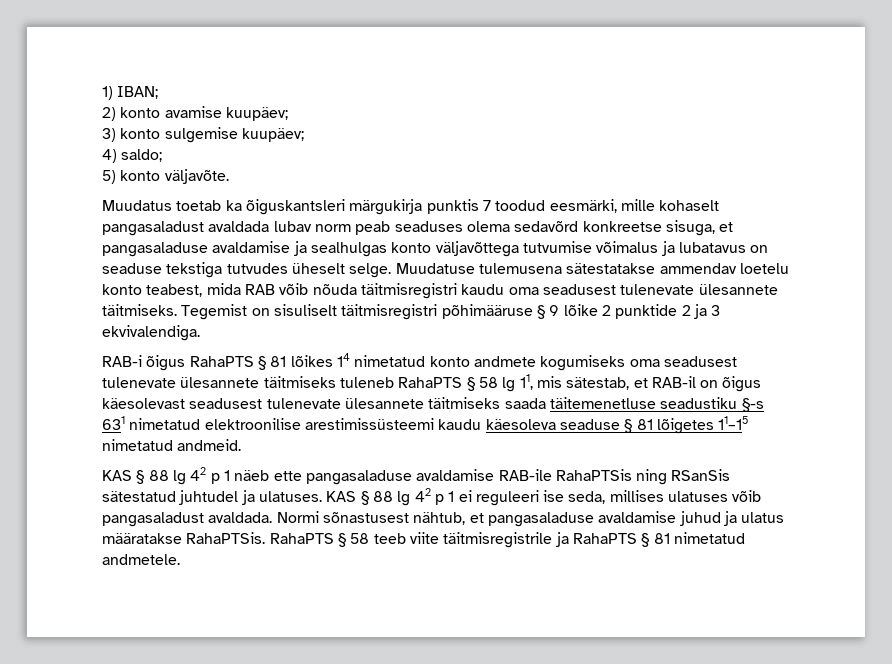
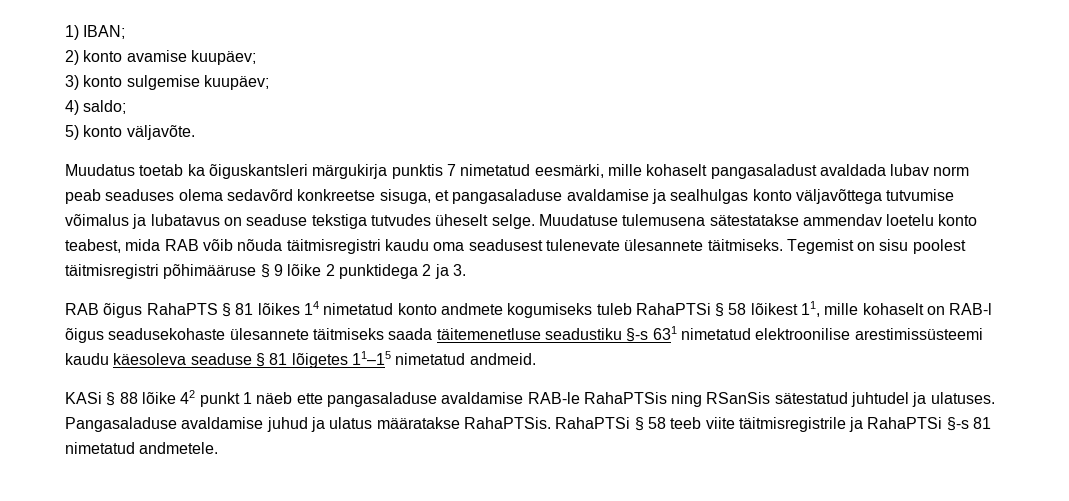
- Muudatus toetab ka õiguskantsleri märgukirja punktis 7 toodud eesmärki, mille kohaselt pangasaladust avaldada lubav norm peab seaduses olema sedavõrd konkreetse sisuga, et pangasaladuse avaldamise ja sealhulgas konto väljavõttega tutvumise võimalus ja lubatavus on seaduse tekstiga tutvudes üheselt selge.
+ Muudatus toetab ka õiguskantsleri märgukirja punktis 7 nimetatud eesmärki, mille kohaselt pangasaladust avaldada lubav norm peab seaduses olema sedavõrd konkreetse sisuga, et pangasaladuse avaldamise ja sealhulgas konto väljavõttega tutvumise võimalus ja lubatavus on seaduse tekstiga tutvudes üheselt selge.
- Tegemist on sisuliselt täitmisregistri põhimääruse § 9 lõike 2 punktide 2 ja 3 ekvivalendiga.
- RAB-i õigus RahaPTS § 81 lõikes 14 nimetatud konto andmete kogumiseks oma seadusest tulenevate ülesannete täitmiseks tuleneb RahaPTS § 58 lg 11, mis sätestab, et RAB-il on õigus käesolevast seadusest tulenevate ülesannete täitmiseks saada täitemenetluse seadustiku §-s 631 nimetatud elektroonilise arestimissüsteemi kaudu käesoleva seaduse § 81 lõigetes 11–15 nimetatud andmeid.
+ Tegemist on sisu poolest täitmisregistri põhimääruse § 9 lõike 2 punktidega 2 ja 3.
+ RAB õigus RahaPTS § 81 lõikes 14 nimetatud konto andmete kogumiseks tuleb RahaPTSi § 58 lõikest 11, mille kohaselt on RAB-l õigus seadusekohaste ülesannete täitmiseks saada täitemenetluse seadustiku §-s 631 nimetatud elektroonilise arestimissüsteemi kaudu käesoleva seaduse § 81 lõigetes 11–15 nimetatud andmeid.
- KAS § 88 lg 42 p 1 näeb ette pangasaladuse avaldamise RAB-ile RahaPTSis ning RSanSis sätestatud juhtudel ja ulatuses.
+ KASi § 88 lõike 42 punkt 1 näeb ette pangasaladuse avaldamise RAB-le RahaPTSis ning RSanSis sätestatud juhtudel ja ulatuses.
- KAS § 88 lg 42 p 1 ei reguleeri ise seda, millises ulatuses võib pangasaladust avaldada. Normi sõnastusest nähtub, et pangasaladuse avaldamise juhud ja ulatus määratakse RahaPTSis.
+ Pangasaladuse avaldamise juhud ja ulatus määratakse RahaPTSis.
- RahaPTS § 58 teeb viite täitmisregistrile ja RahaPTS § 81 nimetatud andmetele.
+ RahaPTSi § 58 teeb viite täitmisregistrile ja RahaPTSi §-s 81 nimetatud andmetele.

